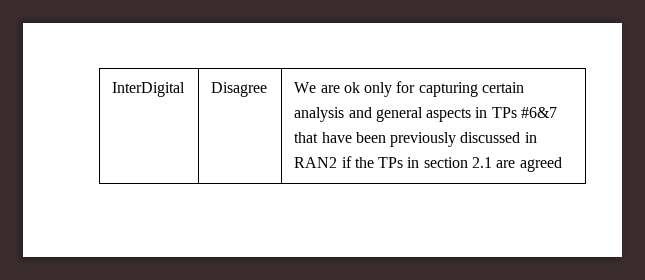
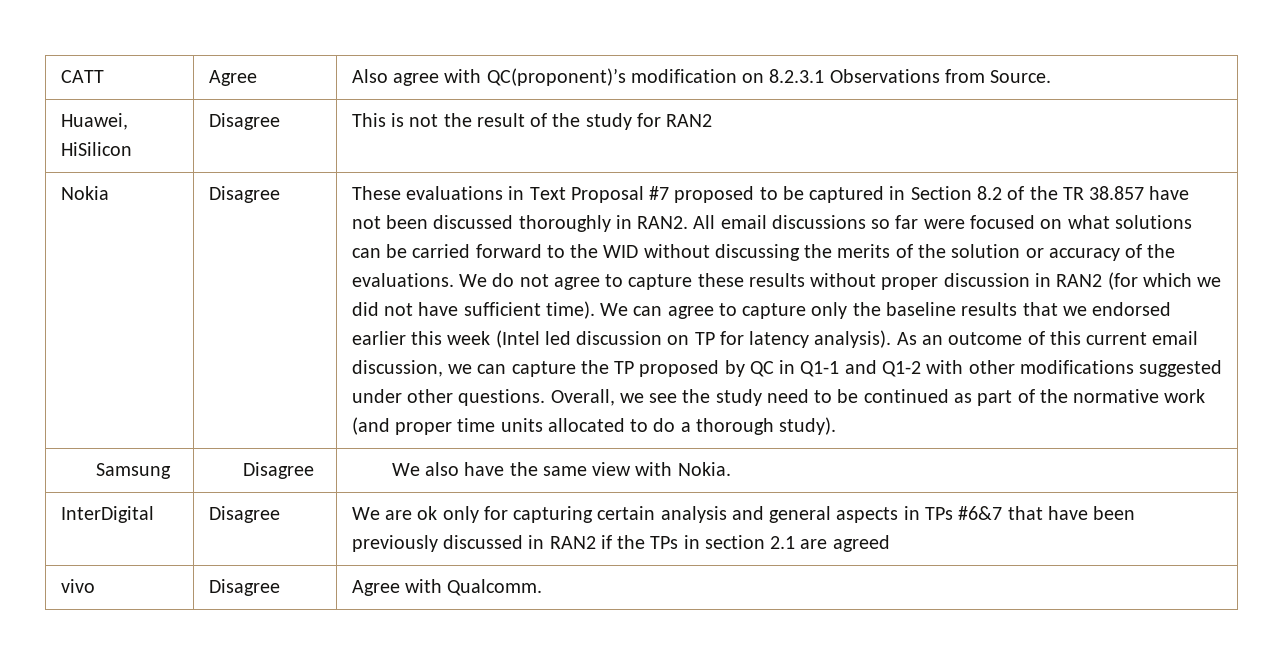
+ CATT | Agree | Also agree with QC(proponent)’s modification on 8.2.3.1 Observations from Source.
+ Huawei, HiSilicon | Disagree | This is not the result of the study for RAN2
+ Nokia | Disagree | These evaluations in Text Proposal #7 proposed to be captured in Section 8.2 of the TR 38.857 have not been discussed thoroughly in RAN2. All email discussions so far were focused on what solutions can be carried forward to the WID without discussing the merits of the solution or accuracy of the evaluations. We do not agree to capture these results without proper discussion in RAN2 (for which we did not have sufficient time). We can agree to capture only the baseline results that we endorsed earlier this week (Intel led discussion on TP for latency analysis). As an outcome of this current email discussion, we can capture the TP proposed by QC in Q1-1 and Q1-2 with other modifications suggested under other questions. Overall, we see the study need to be continued as part of the normative work (and proper time units allocated to do a thorough study).
+ Samsung | Disagree | We also have the same view with Nokia.
+ vivo | Disagree | Agree with Qualcomm.

